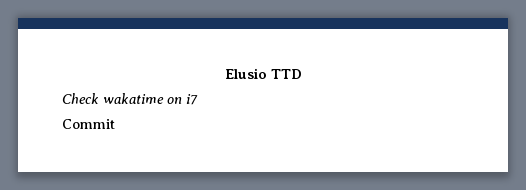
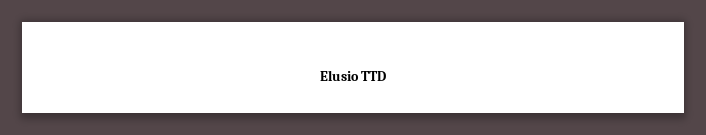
- Check wakatime on i7
- Commit

